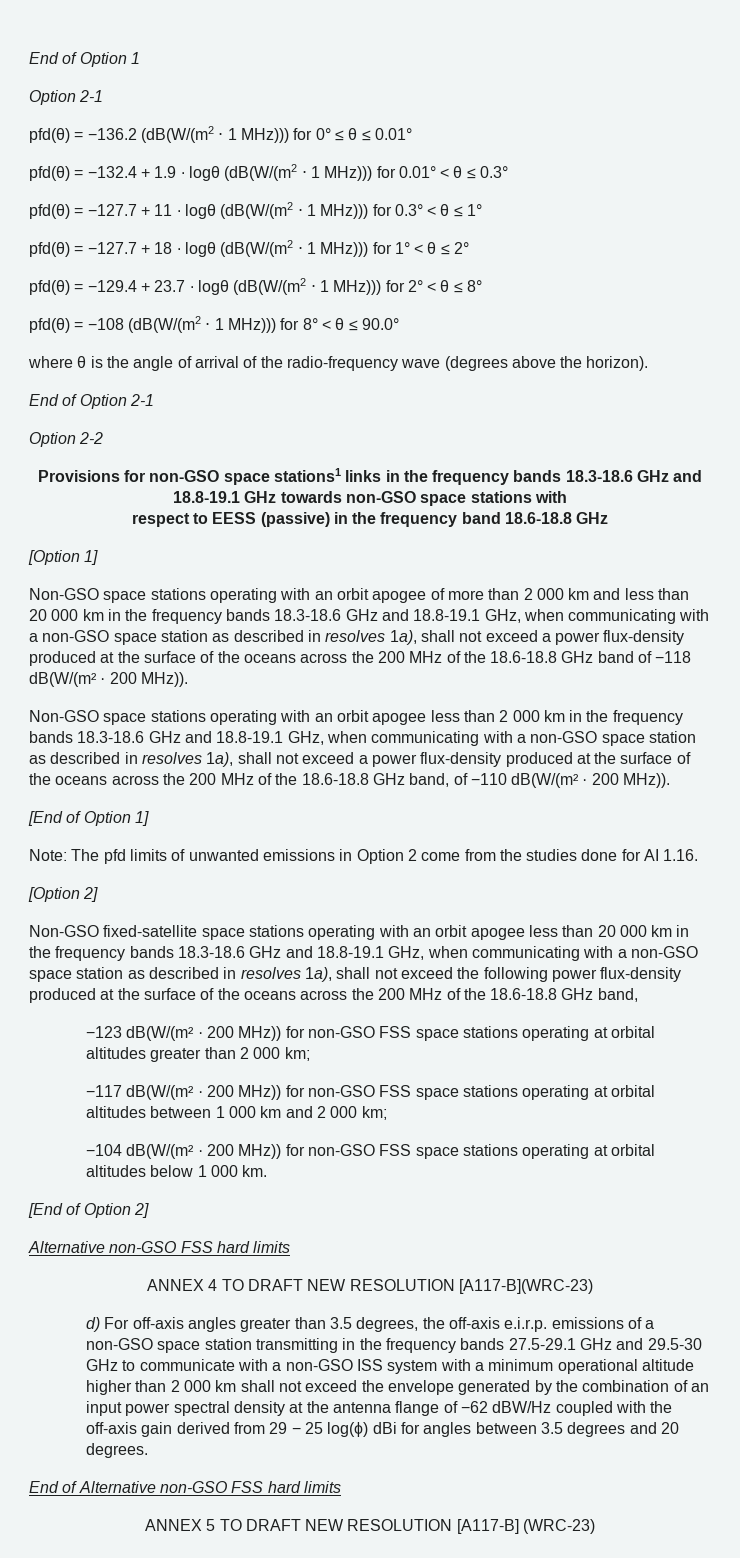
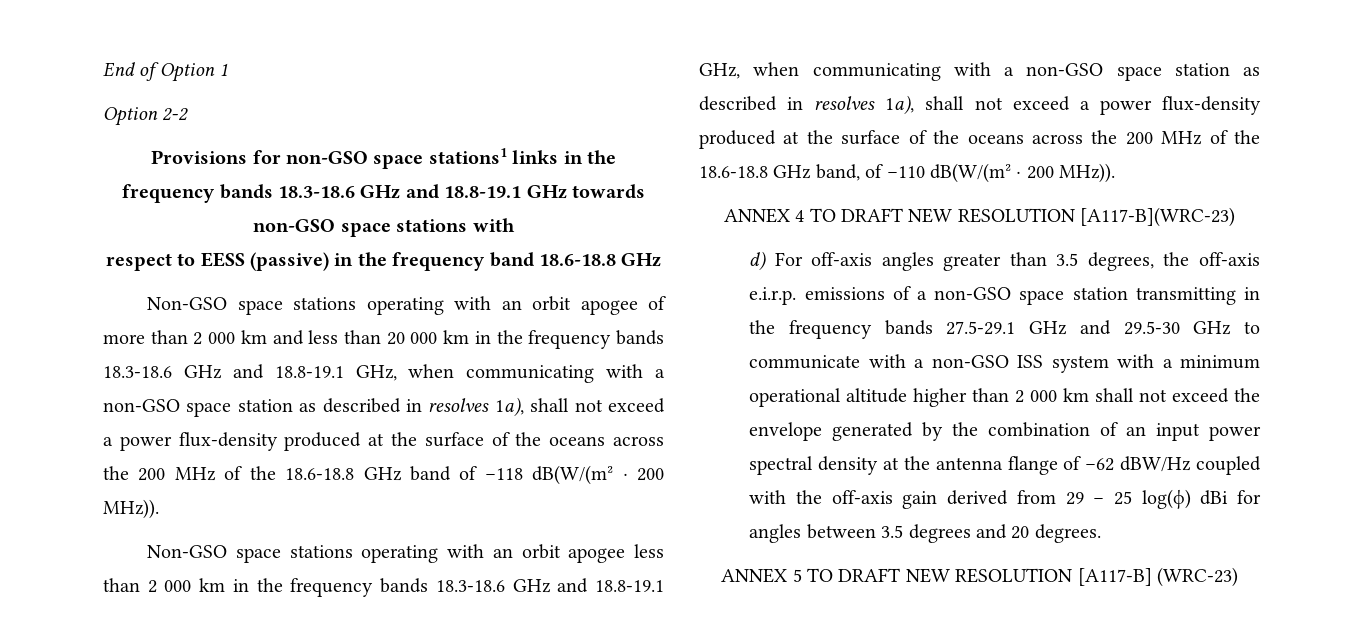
  End of Option 1
- Option 2-1
- pfd(θ) = −136.2 (dB(W/(m2 ⋅ 1 MHz))) for 0° ≤ θ ≤ 0.01°
- pfd(θ) = −132.4 + 1.9 ∙ logθ (dB(W/(m2 ⋅ 1 MHz))) for 0.01° < θ ≤ 0.3°
- pfd(θ) = −127.7 + 11 ∙ logθ (dB(W/(m2 ⋅ 1 MHz))) for 0.3° < θ ≤ 1°
- pfd(θ) = −127.7 + 18 ∙ logθ (dB(W/(m2 ⋅ 1 MHz))) for 1° < θ ≤ 2°
- pfd(θ) = −129.4 + 23.7 ∙ logθ (dB(W/(m2 ⋅ 1 MHz))) for 2° < θ ≤ 8°
- pfd(θ) = −108 (dB(W/(m2 ⋅ 1 MHz))) for 8° < θ ≤ 90.0°
- where θ is the angle of arrival of the radio-frequency wave (degrees above the horizon).
- End of Option 2-1
- [Option 1]
- [End of Option 1]
- Note: The pfd limits of unwanted emissions in Option 2 come from the studies done for AI 1.16.
- [Option 2]
- Non-GSO fixed-satellite space stations operating with an orbit apogee less than 20 000 km in the frequency bands 18.3-18.6 GHz and 18.8-19.1 GHz, when communicating with a non-GSO space station as described in resolves 1a), shall not exceed the following power flux-density produced at the surface of the oceans across the 200 MHz of the 18.6-18.8 GHz band,
- −123 dB(W/(m² · 200 MHz)) for non-GSO FSS space stations operating at orbital altitudes greater than 2 000 km;
- −117 dB(W/(m² · 200 MHz)) for non-GSO FSS space stations operating at orbital altitudes between 1 000 km and 2 000 km;
- −104 dB(W/(m² · 200 MHz)) for non-GSO FSS space stations operating at orbital altitudes below 1 000 km.
- [End of Option 2]
- Alternative non-GSO FSS hard limits
- End of Alternative non-GSO FSS hard limits

